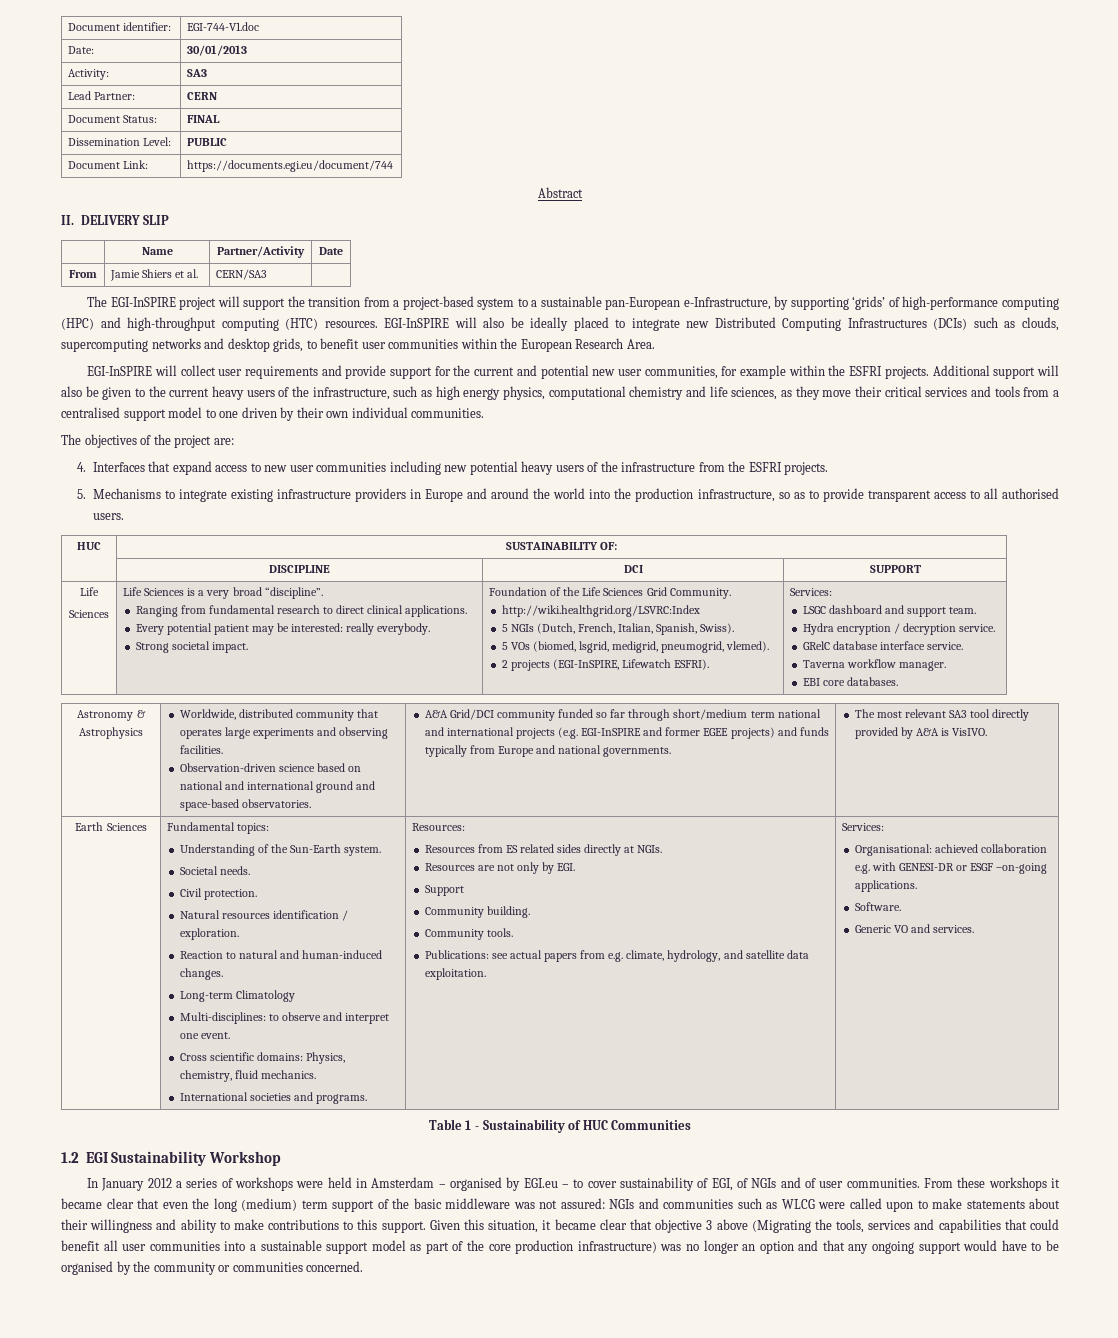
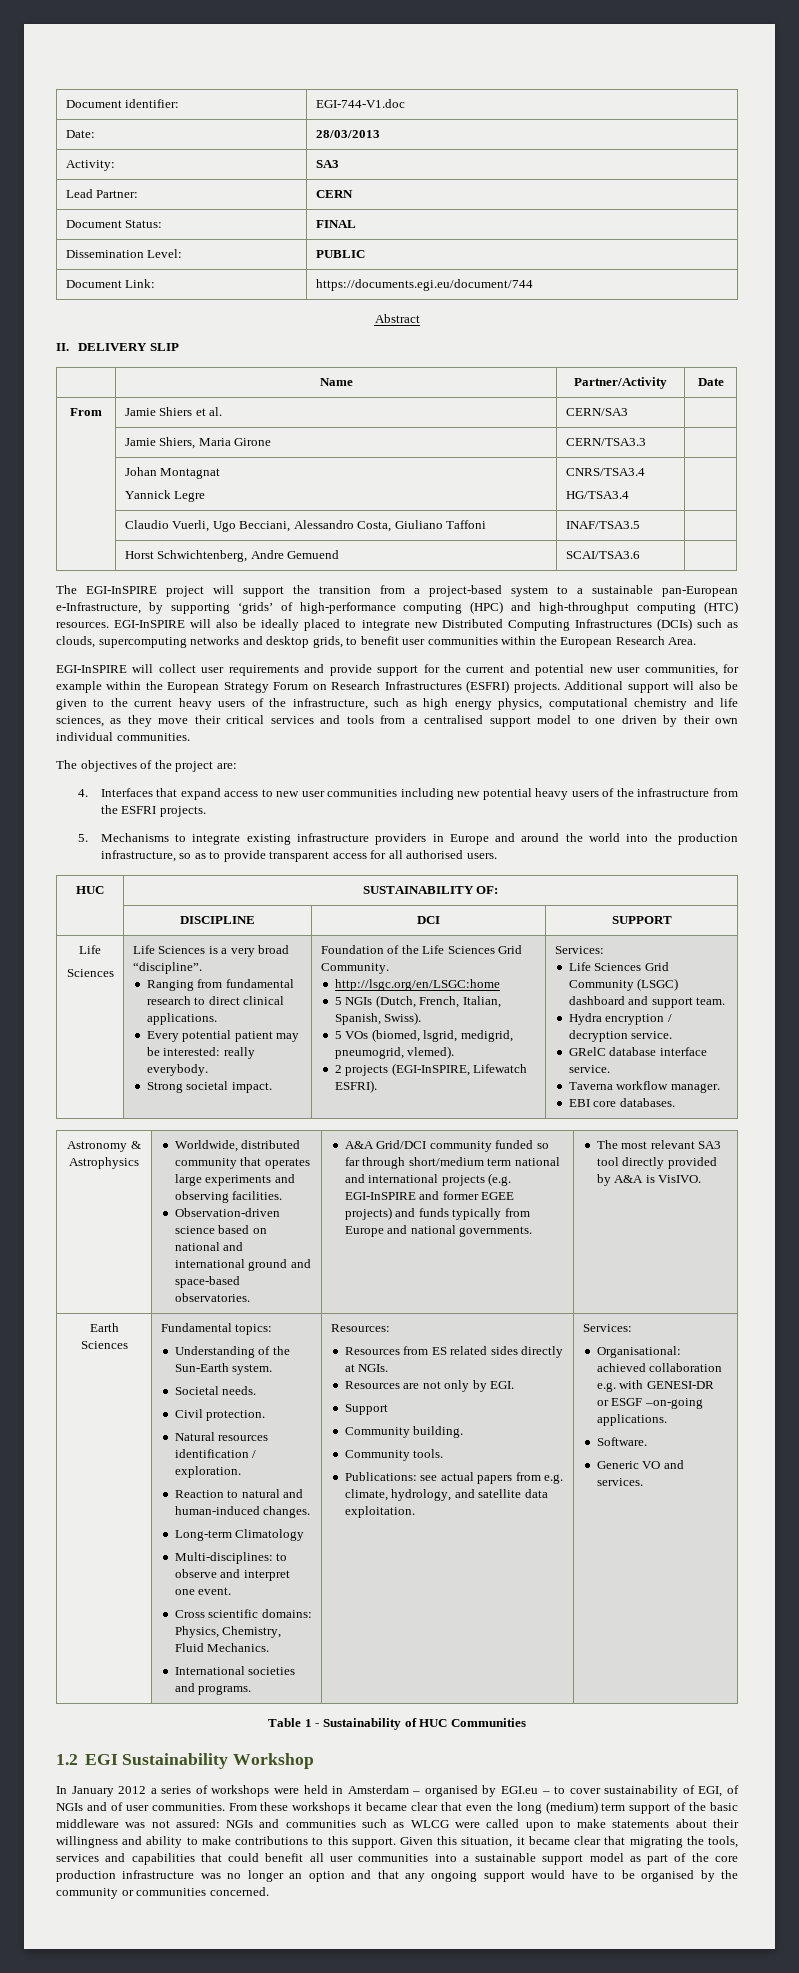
- Date: | 30/01/2013
+ Date: | 28/03/2013
+ | Jamie Shiers, Maria Girone | CERN/TSA3.3 |
+ | Johan Montagnat
+ Yannick Legre | CNRS/TSA3.4
+ HG/TSA3.4 |
+ | Claudio Vuerli, Ugo Becciani, Alessandro Costa, Giuliano Taffoni | INAF/TSA3.5 |
+ | Horst Schwichtenberg, Andre Gemuend | SCAI/TSA3.6 |
- EGI-InSPIRE will collect user requirements and provide support for the current and potential new user communities, for example within the ESFRI projects.
+ EGI-InSPIRE will collect user requirements and provide support for the current and potential new user communities, for example within the European Strategy Forum on Research Infrastructures (ESFRI) projects.
- 5. Mechanisms to integrate existing infrastructure providers in Europe and around the world into the production infrastructure, so as to provide transparent access to all authorised users.
+ 5. Mechanisms to integrate existing infrastructure providers in Europe and around the world into the production infrastructure, so as to provide transparent access for all authorised users.
- http://wiki.healthgrid.org/LSVRC:Index
+ http://lsgc.org/en/LSGC:home
- LSGC dashboard and support team.
+ Life Sciences Grid Community (LSGC) dashboard and support team.
- Cross scientific domains: Physics, chemistry, fluid mechanics.
+ Cross scientific domains: Physics, Chemistry, Fluid Mechanics.
- Given this situation, it became clear that objective 3 above (Migrating the tools, services and capabilities that could benefit all user communities into a sustainable support model as part of the core production infrastructure) was no longer an option and that any ongoing support would have to be organised by the community or communities concerned.
+ Given this situation, it became clear that migrating the tools, services and capabilities that could benefit all user communities into a sustainable support model as part of the core production infrastructure was no longer an option and that any ongoing support would have to be organised by the community or communities concerned.

